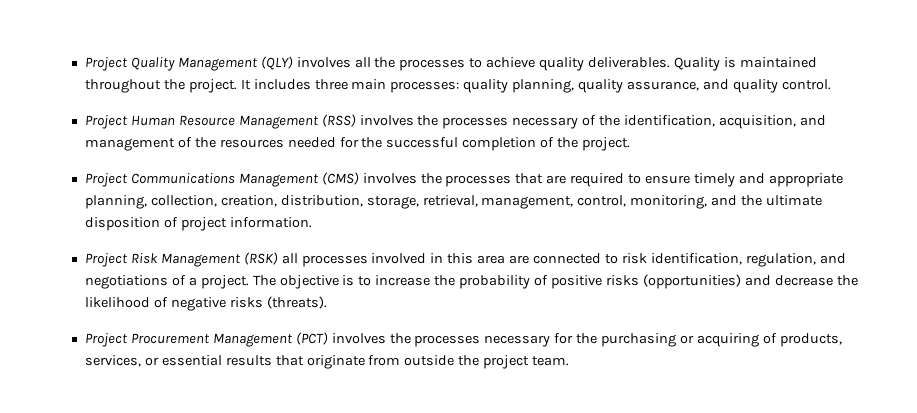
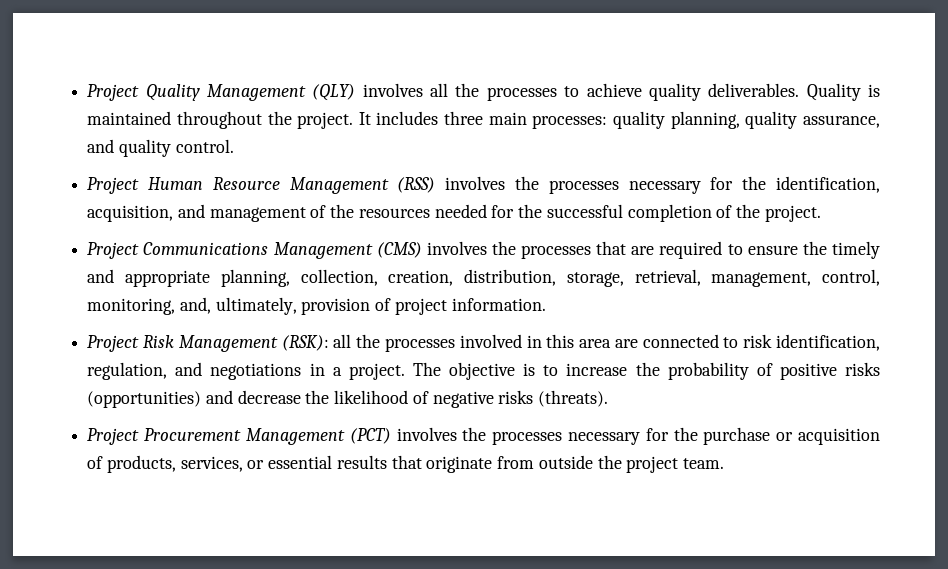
- Project Human Resource Management (RSS) involves the processes necessary of the identification, acquisition, and management of the resources needed for the successful completion of the project.
+ Project Human Resource Management (RSS) involves the processes necessary for the identification, acquisition, and management of the resources needed for the successful completion of the project.
- Project Communications Management (CMS) involves the processes that are required to ensure timely and appropriate planning, collection, creation, distribution, storage, retrieval, management, control, monitoring, and the ultimate disposition of project information.
+ Project Communications Management (CMS) involves the processes that are required to ensure the timely and appropriate planning, collection, creation, distribution, storage, retrieval, management, control, monitoring, and, ultimately, provision of project information.
- Project Risk Management (RSK) all processes involved in this area are connected to risk identification, regulation, and negotiations of a project.
+ Project Risk Management (RSK): all the processes involved in this area are connected to risk identification, regulation, and negotiations in a project.
- Project Procurement Management (PCT) involves the processes necessary for the purchasing or acquiring of products, services, or essential results that originate from outside the project team.
+ Project Procurement Management (PCT) involves the processes necessary for the purchase or acquisition of products, services, or essential results that originate from outside the project team.

